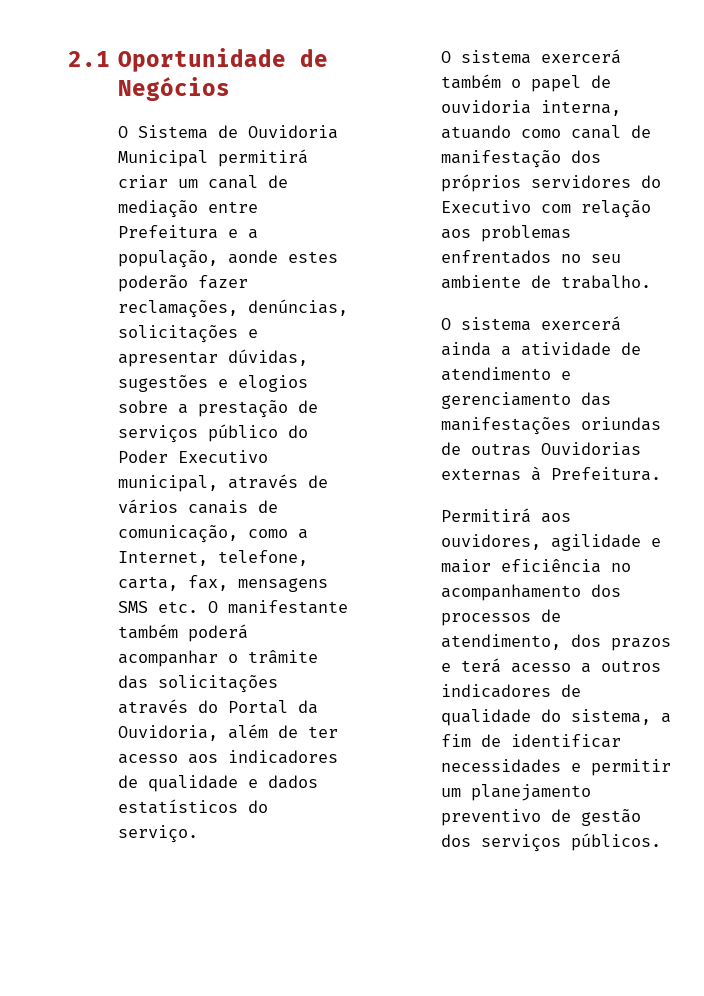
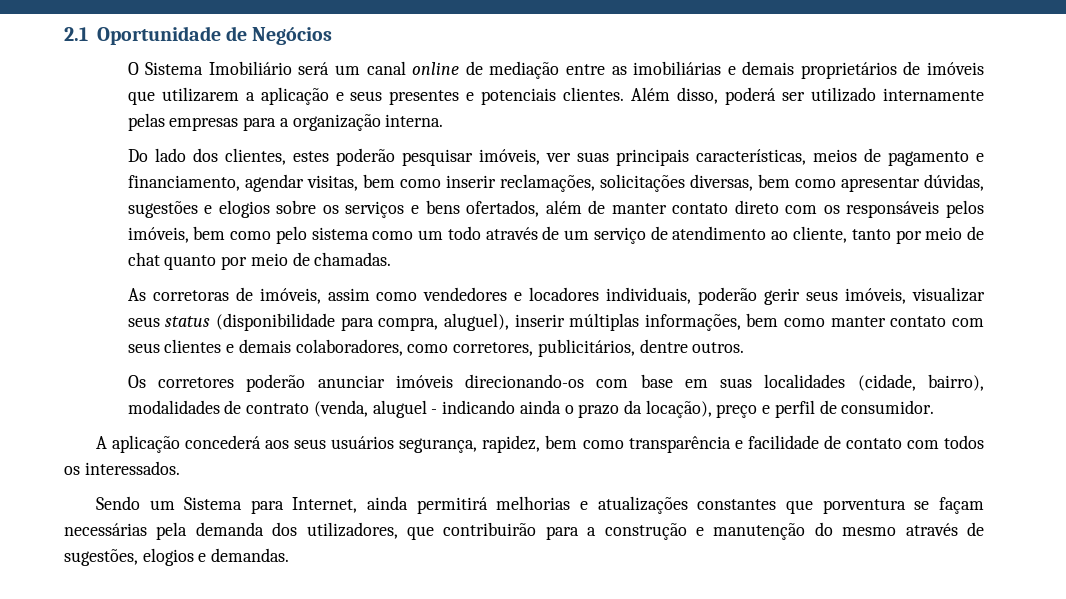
- O Sistema de Ouvidoria Municipal permitirá criar um canal de mediação entre Prefeitura e a população, aonde estes poderão fazer reclamações, denúncias, solicitações e apresentar dúvidas, sugestões e elogios sobre a prestação de serviços público do Poder Executivo municipal, através de vários canais de comunicação, como a Internet, telefone, carta, fax, mensagens SMS etc. O manifestante também poderá acompanhar o trâmite das solicitações através do Portal da Ouvidoria, além de ter acesso aos indicadores de qualidade e dados estatísticos do serviço.
- O sistema exercerá também o papel de ouvidoria interna, atuando como canal de manifestação dos próprios servidores do Executivo com relação aos problemas enfrentados no seu ambiente de trabalho.
- O sistema exercerá ainda a atividade de atendimento e gerenciamento das manifestações oriundas de outras Ouvidorias externas à Prefeitura.
- Permitirá aos ouvidores, agilidade e maior eficiência no acompanhamento dos processos de atendimento, dos prazos e terá acesso a outros indicadores de qualidade do sistema, a fim de identificar necessidades e permitir um planejamento preventivo de gestão dos serviços públicos.
+ O Sistema Imobiliário será um canal online de mediação entre as imobiliárias e demais proprietários de imóveis que utilizarem a aplicação e seus presentes e potenciais clientes. Além disso, poderá ser utilizado internamente pelas empresas para a organização interna.
+ Do lado dos clientes, estes poderão pesquisar imóveis, ver suas principais características, meios de pagamento e financiamento, agendar visitas, bem como inserir reclamações, solicitações diversas, bem como apresentar dúvidas, sugestões e elogios sobre os serviços e bens ofertados, além de manter contato direto com os responsáveis pelos imóveis, bem como pelo sistema como um todo através de um serviço de atendimento ao cliente, tanto por meio de chat quanto por meio de chamadas.
+ As corretoras de imóveis, assim como vendedores e locadores individuais, poderão gerir seus imóveis, visualizar seus status (disponibilidade para compra, aluguel), inserir múltiplas informações, bem como manter contato com seus clientes e demais colaboradores, como corretores, publicitários, dentre outros.
+ Os corretores poderão anunciar imóveis direcionando-os com base em suas localidades (cidade, bairro), modalidades de contrato (venda, aluguel - indicando ainda o prazo da locação), preço e perfil de consumidor.
+ A aplicação concederá aos seus usuários segurança, rapidez, bem como transparência e facilidade de contato com todos os interessados.
+ Sendo um Sistema para Internet, ainda permitirá melhorias e atualizações constantes que porventura se façam necessárias pela demanda dos utilizadores, que contribuirão para a construção e manutenção do mesmo através de sugestões, elogios e demandas.

